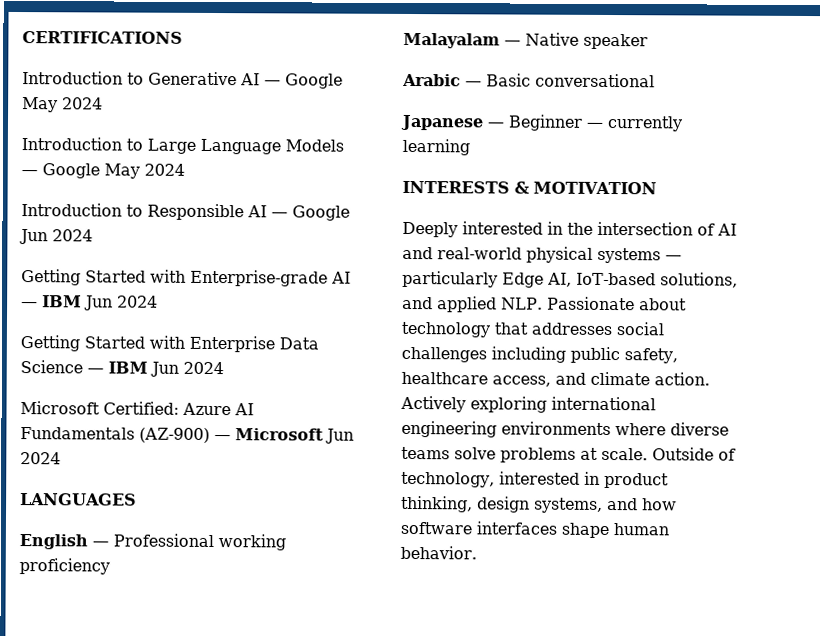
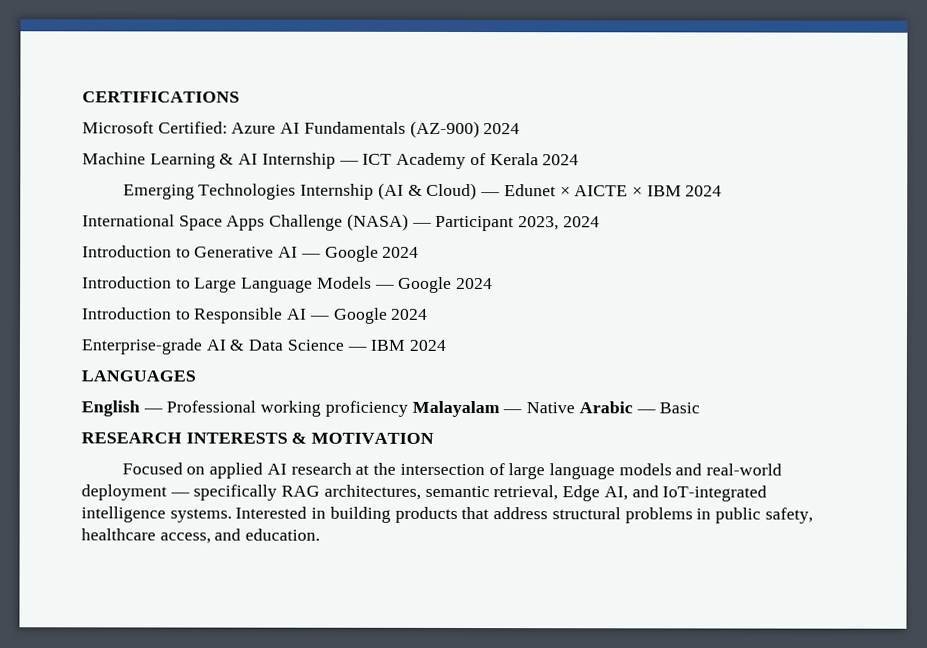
+ Microsoft Certified: Azure AI Fundamentals (AZ-900) 2024
+ Machine Learning & AI Internship — ICT Academy of Kerala 2024
+ Emerging Technologies Internship (AI & Cloud) — Edunet × AICTE × IBM 2024
+ International Space Apps Challenge (NASA) — Participant 2023, 2024
- Introduction to Generative AI — Google May 2024
+ Introduction to Generative AI — Google 2024
- Introduction to Large Language Models — Google May 2024
+ Introduction to Large Language Models — Google 2024
- Introduction to Responsible AI — Google Jun 2024
- Getting Started with Enterprise-grade AI — IBM Jun 2024
- Getting Started with Enterprise Data Science — IBM Jun 2024
- Microsoft Certified: Azure AI Fundamentals (AZ-900) — Microsoft Jun 2024
+ Introduction to Responsible AI — Google 2024
+ Enterprise-grade AI & Data Science — IBM 2024
- English — Professional working proficiency
- Malayalam — Native speaker
- Arabic — Basic conversational
- Japanese — Beginner — currently learning
- INTERESTS & MOTIVATION
- Deeply interested in the intersection of AI and real-world physical systems — particularly Edge AI, IoT-based solutions, and applied NLP. Passionate about technology that addresses social challenges including public safety, healthcare access, and climate action. Actively exploring international engineering environments where diverse teams solve problems at scale. Outside of technology, interested in product thinking, design systems, and how software interfaces shape human behavior.
+ English — Professional working proficiency Malayalam — Native Arabic — Basic
+ RESEARCH INTERESTS & MOTIVATION
+ Focused on applied AI research at the intersection of large language models and real-world deployment — specifically RAG architectures, semantic retrieval, Edge AI, and IoT-integrated intelligence systems. Interested in building products that address structural problems in public safety, healthcare access, and education.

